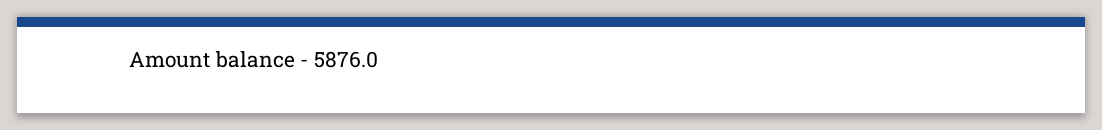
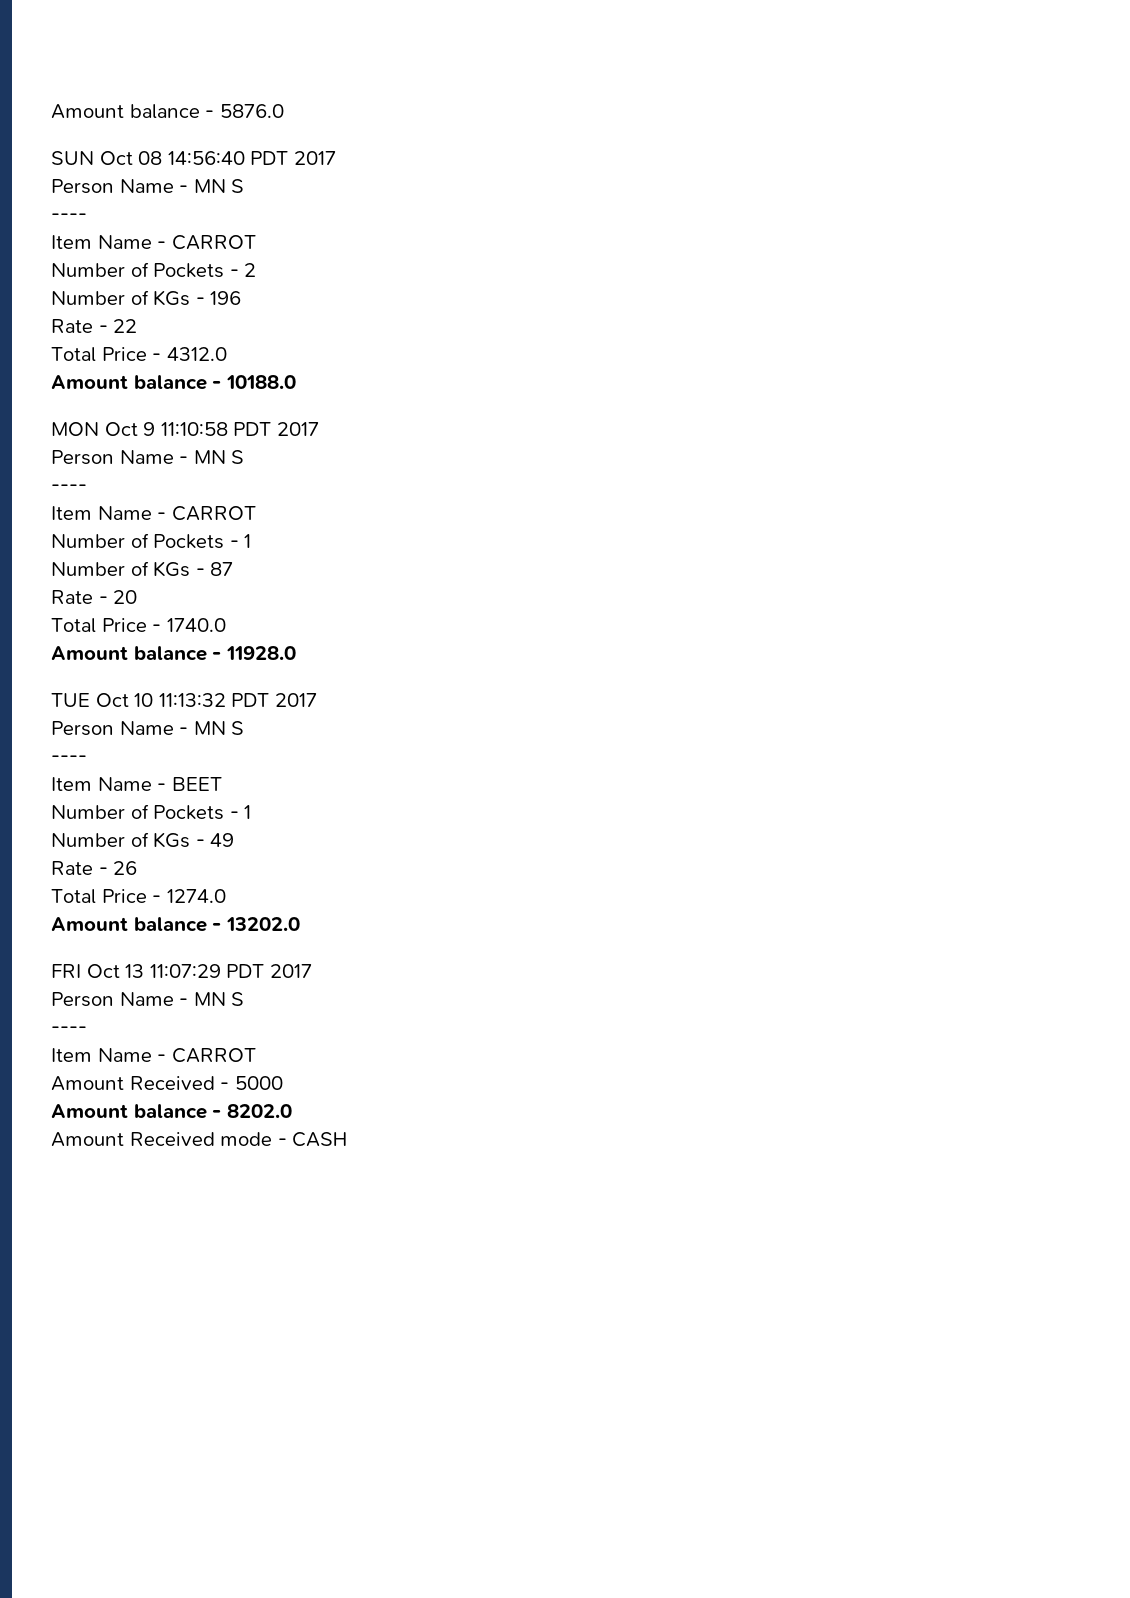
+ SUN Oct 08 14:56:40 PDT 2017
+ Person Name - MN S
+ ----
+ Item Name - CARROT
+ Number of Pockets - 2
+ Number of KGs - 196
+ Rate - 22
+ Total Price - 4312.0
+ Amount balance - 10188.0
+ MON Oct 9 11:10:58 PDT 2017
+ Person Name - MN S
+ ----
+ Item Name - CARROT
+ Number of Pockets - 1
+ Number of KGs - 87
+ Rate - 20
+ Total Price - 1740.0
+ Amount balance - 11928.0
+ TUE Oct 10 11:13:32 PDT 2017
+ Person Name - MN S
+ ----
+ Item Name - BEET
+ Number of Pockets - 1
+ Number of KGs - 49
+ Rate - 26
+ Total Price - 1274.0
+ Amount balance - 13202.0
+ FRI Oct 13 11:07:29 PDT 2017
+ Person Name - MN S
+ ----
+ Item Name - CARROT
+ Amount Received - 5000
+ Amount balance - 8202.0
+ Amount Received mode - CASH

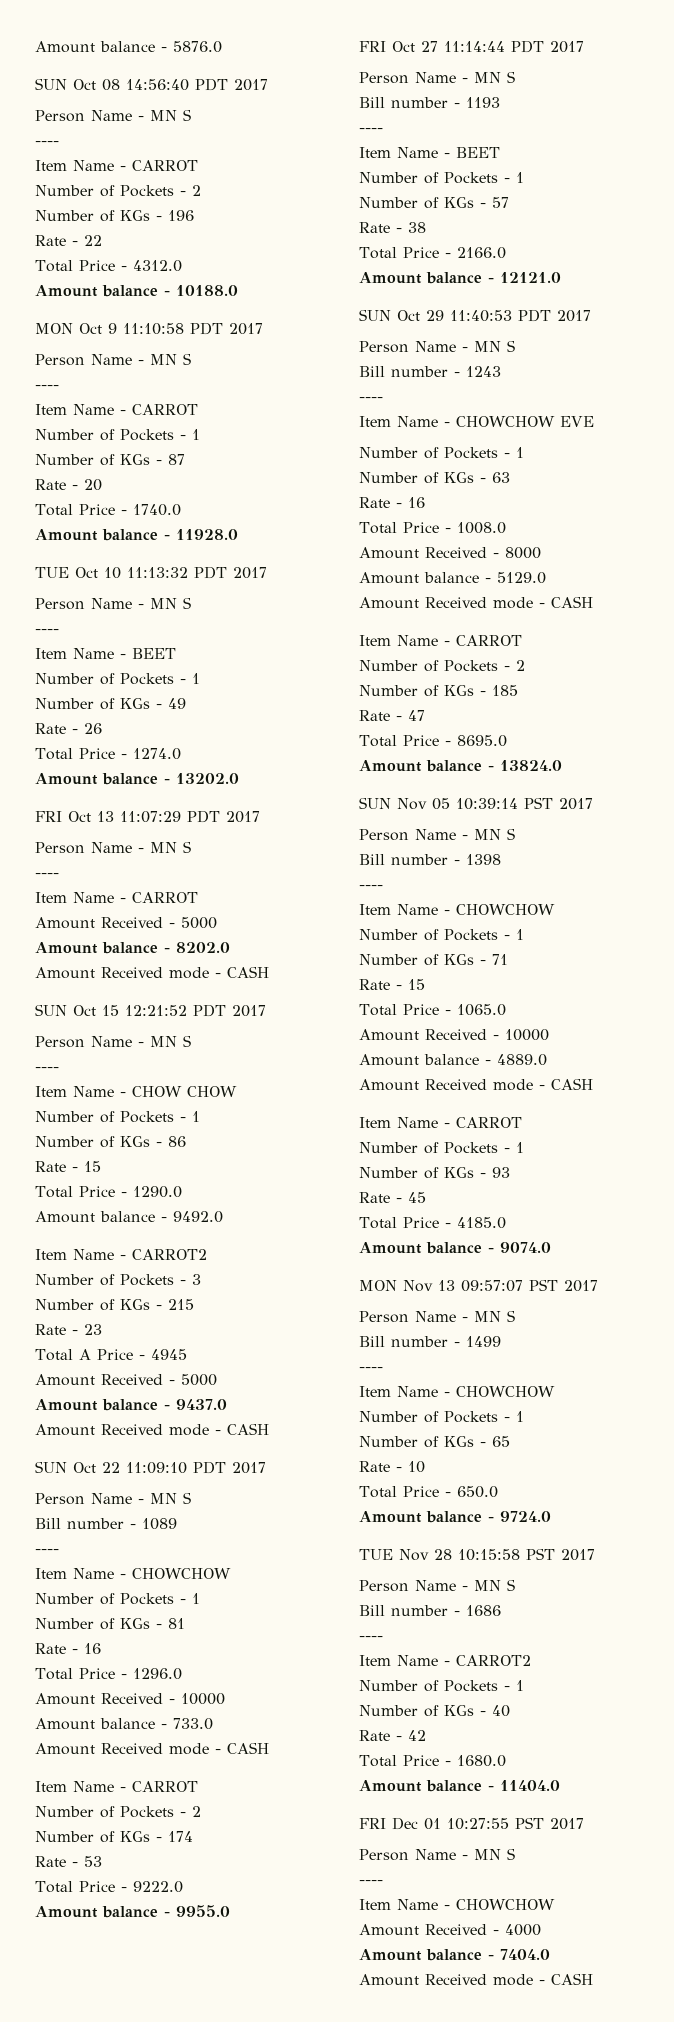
+ SUN Oct 15 12:21:52 PDT 2017
+ Person Name - MN S
+ ----
+ Item Name - CHOW CHOW
+ Number of Pockets - 1
+ Number of KGs - 86
+ Rate - 15
+ Total Price - 1290.0
+ Amount balance - 9492.0
+ Item Name - CARROT2
+ Number of Pockets - 3
+ Number of KGs - 215
+ Rate - 23
+ Total A Price - 4945
+ Amount Received - 5000
+ Amount balance - 9437.0
+ Amount Received mode - CASH
+ SUN Oct 22 11:09:10 PDT 2017
+ Person Name - MN S
+ Bill number - 1089
+ ----
+ Item Name - CHOWCHOW
+ Number of Pockets - 1
+ Number of KGs - 81
+ Rate - 16
+ Total Price - 1296.0
+ Amount Received - 10000
+ Amount balance - 733.0
+ Amount Received mode - CASH
+ Item Name - CARROT
+ Number of Pockets - 2
+ Number of KGs - 174
+ Rate - 53
+ Total Price - 9222.0
+ Amount balance - 9955.0
+ FRI Oct 27 11:14:44 PDT 2017
+ Person Name - MN S
+ Bill number - 1193
+ ----
+ Item Name - BEET
+ Number of Pockets - 1
+ Number of KGs - 57
+ Rate - 38
+ Total Price - 2166.0
+ Amount balance - 12121.0
+ SUN Oct 29 11:40:53 PDT 2017
+ Person Name - MN S
+ Bill number - 1243
+ ----
+ Item Name - CHOWCHOW EVE
+ Number of Pockets - 1
+ Number of KGs - 63
+ Rate - 16
+ Total Price - 1008.0
+ Amount Received - 8000
+ Amount balance - 5129.0
+ Amount Received mode - CASH
+ Item Name - CARROT
+ Number of Pockets - 2
+ Number of KGs - 185
+ Rate - 47
+ Total Price - 8695.0
+ Amount balance - 13824.0
+ SUN Nov 05 10:39:14 PST 2017
+ Person Name - MN S
+ Bill number - 1398
+ ----
+ Item Name - CHOWCHOW
+ Number of Pockets - 1
+ Number of KGs - 71
+ Rate - 15
+ Total Price - 1065.0
+ Amount Received - 10000
+ Amount balance - 4889.0
+ Amount Received mode - CASH
+ Item Name - CARROT
+ Number of Pockets - 1
+ Number of KGs - 93
+ Rate - 45
+ Total Price - 4185.0
+ Amount balance - 9074.0
+ MON Nov 13 09:57:07 PST 2017
+ Person Name - MN S
+ Bill number - 1499
+ ----
+ Item Name - CHOWCHOW
+ Number of Pockets - 1
+ Number of KGs - 65
+ Rate - 10
+ Total Price - 650.0
+ Amount balance - 9724.0
+ TUE Nov 28 10:15:58 PST 2017
+ Person Name - MN S
+ Bill number - 1686
+ ----
+ Item Name - CARROT2
+ Number of Pockets - 1
+ Number of KGs - 40
+ Rate - 42
+ Total Price - 1680.0
+ Amount balance - 11404.0
+ FRI Dec 01 10:27:55 PST 2017
+ Person Name - MN S
+ ----
+ Item Name - CHOWCHOW
+ Amount Received - 4000
+ Amount balance - 7404.0
+ Amount Received mode - CASH

